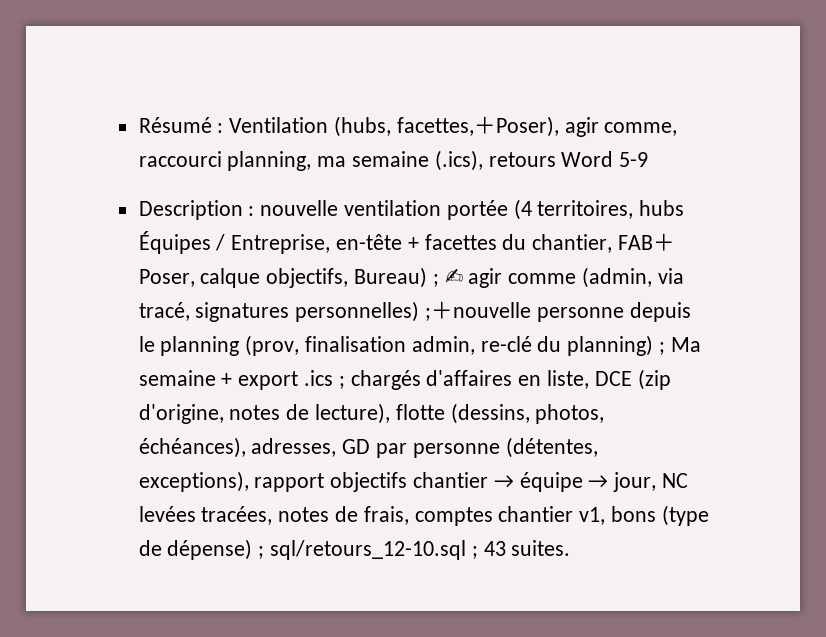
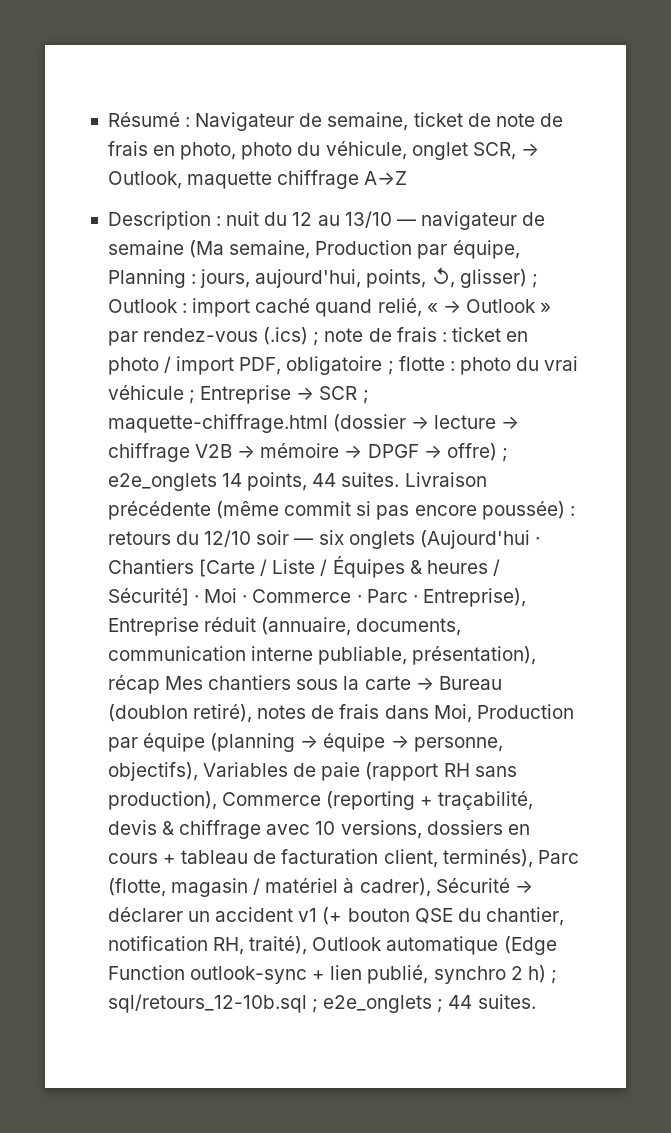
- Résumé : Ventilation (hubs, facettes,＋Poser), agir comme, raccourci planning, ma semaine (.ics), retours Word 5-9
- Description : nouvelle ventilation portée (4 territoires, hubs Équipes / Entreprise, en-tête + facettes du chantier, FAB＋Poser, calque objectifs, Bureau) ; ✍ agir comme (admin, via tracé, signatures personnelles) ;＋nouvelle personne depuis le planning (prov, finalisation admin, re-clé du planning) ; Ma semaine + export .ics ; chargés d'affaires en liste, DCE (zip d'origine, notes de lecture), flotte (dessins, photos, échéances), adresses, GD par personne (détentes, exceptions), rapport objectifs chantier → équipe → jour, NC levées tracées, notes de frais, comptes chantier v1, bons (type de dépense) ; sql/retours_12-10.sql ; 43 suites.
+ Résumé : Navigateur de semaine, ticket de note de frais en photo, photo du véhicule, onglet SCR, → Outlook, maquette chiffrage A→Z
+ Description : nuit du 12 au 13/10 — navigateur de semaine (Ma semaine, Production par équipe, Planning : jours, aujourd'hui, points, ↺, glisser) ; Outlook : import caché quand relié, « → Outlook » par rendez-vous (.ics) ; note de frais : ticket en photo / import PDF, obligatoire ; flotte : photo du vrai véhicule ; Entreprise → SCR ; maquette-chiffrage.html (dossier → lecture → chiffrage V2B → mémoire → DPGF → offre) ; e2e_onglets 14 points, 44 suites. Livraison précédente (même commit si pas encore poussée) : retours du 12/10 soir — six onglets (Aujourd'hui · Chantiers [Carte / Liste / Équipes & heures / Sécurité] · Moi · Commerce · Parc · Entreprise), Entreprise réduit (annuaire, documents, communication interne publiable, présentation), récap Mes chantiers sous la carte → Bureau (doublon retiré), notes de frais dans Moi, Production par équipe (planning → équipe → personne, objectifs), Variables de paie (rapport RH sans production), Commerce (reporting + traçabilité, devis & chiffrage avec 10 versions, dossiers en cours + tableau de facturation client, terminés), Parc (flotte, magasin / matériel à cadrer), Sécurité → déclarer un accident v1 (+ bouton QSE du chantier, notification RH, traité), Outlook automatique (Edge Function outlook-sync + lien publié, synchro 2 h) ; sql/retours_12-10b.sql ; e2e_onglets ; 44 suites.

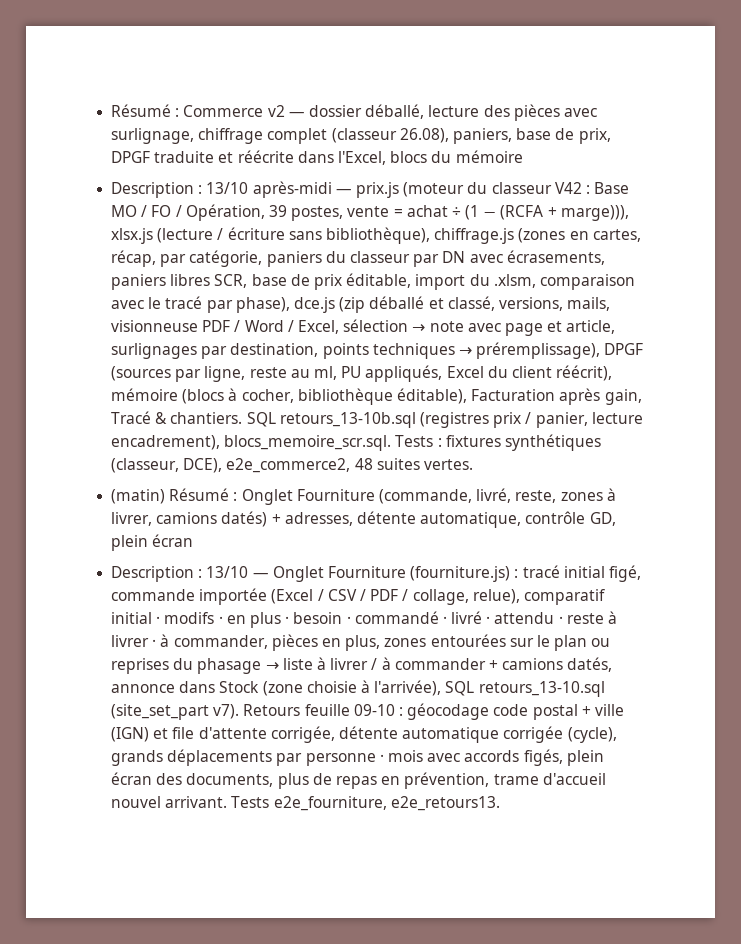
- Résumé : Navigateur de semaine, ticket de note de frais en photo, photo du véhicule, onglet SCR, → Outlook, maquette chiffrage A→Z
- Description : nuit du 12 au 13/10 — navigateur de semaine (Ma semaine, Production par équipe, Planning : jours, aujourd'hui, points, ↺, glisser) ; Outlook : import caché quand relié, « → Outlook » par rendez-vous (.ics) ; note de frais : ticket en photo / import PDF, obligatoire ; flotte : photo du vrai véhicule ; Entreprise → SCR ; maquette-chiffrage.html (dossier → lecture → chiffrage V2B → mémoire → DPGF → offre) ; e2e_onglets 14 points, 44 suites. Livraison précédente (même commit si pas encore poussée) : retours du 12/10 soir — six onglets (Aujourd'hui · Chantiers [Carte / Liste / Équipes & heures / Sécurité] · Moi · Commerce · Parc · Entreprise), Entreprise réduit (annuaire, documents, communication interne publiable, présentation), récap Mes chantiers sous la carte → Bureau (doublon retiré), notes de frais dans Moi, Production par équipe (planning → équipe → personne, objectifs), Variables de paie (rapport RH sans production), Commerce (reporting + traçabilité, devis & chiffrage avec 10 versions, dossiers en cours + tableau de facturation client, terminés), Parc (flotte, magasin / matériel à cadrer), Sécurité → déclarer un accident v1 (+ bouton QSE du chantier, notification RH, traité), Outlook automatique (Edge Function outlook-sync + lien publié, synchro 2 h) ; sql/retours_12-10b.sql ; e2e_onglets ; 44 suites.
+ Résumé : Commerce v2 — dossier déballé, lecture des pièces avec surlignage, chiffrage complet (classeur 26.08), paniers, base de prix, DPGF traduite et réécrite dans l'Excel, blocs du mémoire
+ Description : 13/10 après-midi — prix.js (moteur du classeur V42 : Base MO / FO / Opération, 39 postes, vente = achat ÷ (1 − (RCFA + marge))), xlsx.js (lecture / écriture sans bibliothèque), chiffrage.js (zones en cartes, récap, par catégorie, paniers du classeur par DN avec écrasements, paniers libres SCR, base de prix éditable, import du .xlsm, comparaison avec le tracé par phase), dce.js (zip déballé et classé, versions, mails, visionneuse PDF / Word / Excel, sélection → note avec page et article, surlignages par destination, points techniques → préremplissage), DPGF (sources par ligne, reste au ml, PU appliqués, Excel du client réécrit), mémoire (blocs à cocher, bibliothèque éditable), Facturation après gain, Tracé & chantiers. SQL retours_13-10b.sql (registres prix / panier, lecture encadrement), blocs_memoire_scr.sql. Tests : fixtures synthétiques (classeur, DCE), e2e_commerce2, 48 suites vertes.
+ (matin) Résumé : Onglet Fourniture (commande, livré, reste, zones à livrer, camions datés) + adresses, détente automatique, contrôle GD, plein écran
+ Description : 13/10 — Onglet Fourniture (fourniture.js) : tracé initial figé, commande importée (Excel / CSV / PDF / collage, relue), comparatif initial · modifs · en plus · besoin · commandé · livré · attendu · reste à livrer · à commander, pièces en plus, zones entourées sur le plan ou reprises du phasage → liste à livrer / à commander + camions datés, annonce dans Stock (zone choisie à l'arrivée), SQL retours_13-10.sql (site_set_part v7). Retours feuille 09-10 : géocodage code postal + ville (IGN) et file d'attente corrigée, détente automatique corrigée (cycle), grands déplacements par personne · mois avec accords figés, plein écran des documents, plus de repas en prévention, trame d'accueil nouvel arrivant. Tests e2e_fourniture, e2e_retours13.

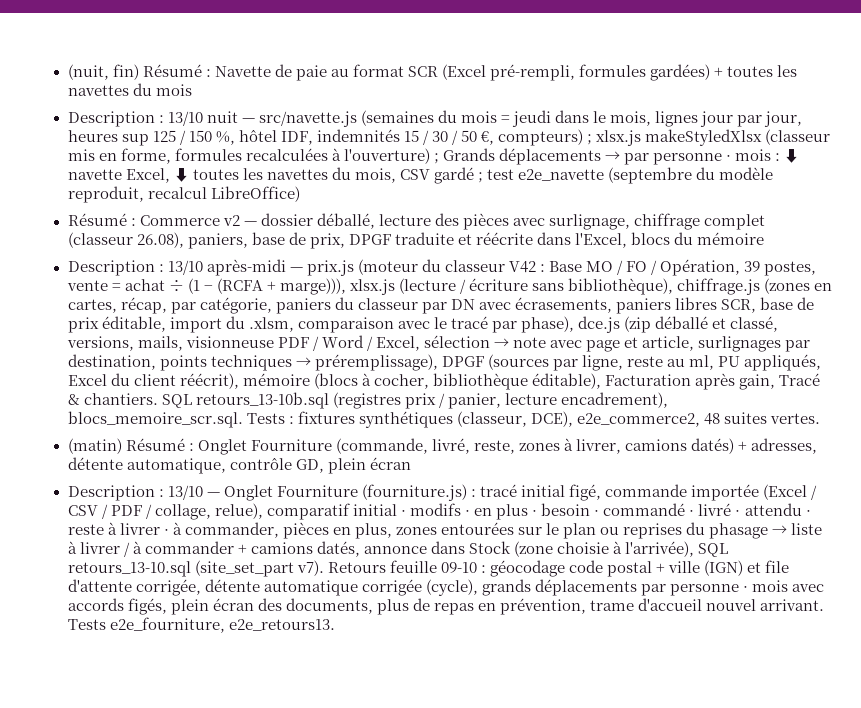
+ (nuit, fin) Résumé : Navette de paie au format SCR (Excel pré-rempli, formules gardées) + toutes les navettes du mois
+ Description : 13/10 nuit — src/navette.js (semaines du mois = jeudi dans le mois, lignes jour par jour, heures sup 125 / 150 %, hôtel IDF, indemnités 15 / 30 / 50 €, compteurs) ; xlsx.js makeStyledXlsx (classeur mis en forme, formules recalculées à l'ouverture) ; Grands déplacements → par personne · mois : ⬇ navette Excel, ⬇ toutes les navettes du mois, CSV gardé ; test e2e_navette (septembre du modèle reproduit, recalcul LibreOffice)

